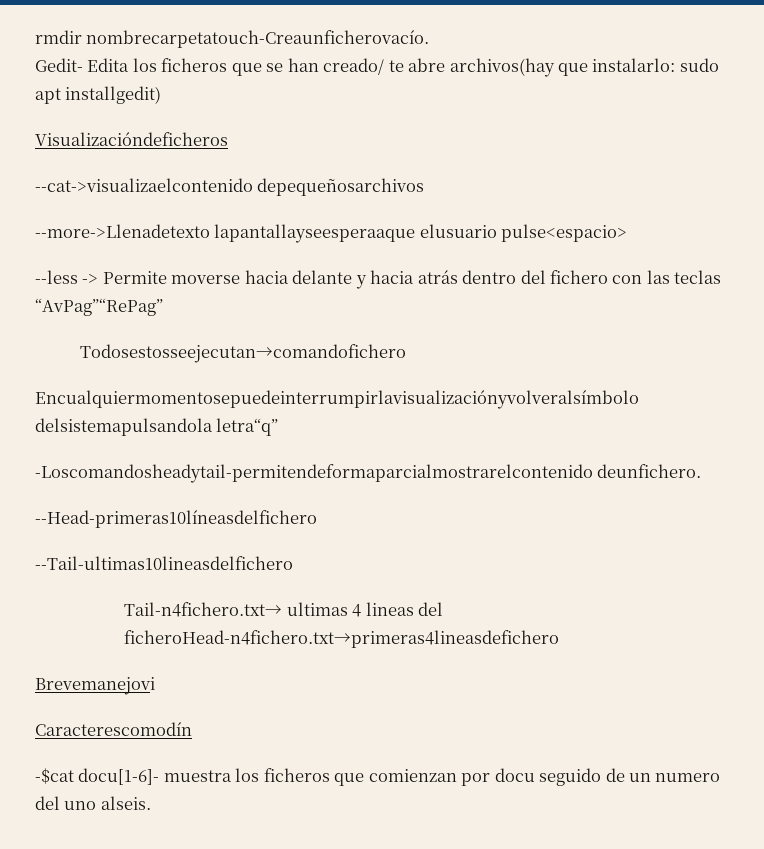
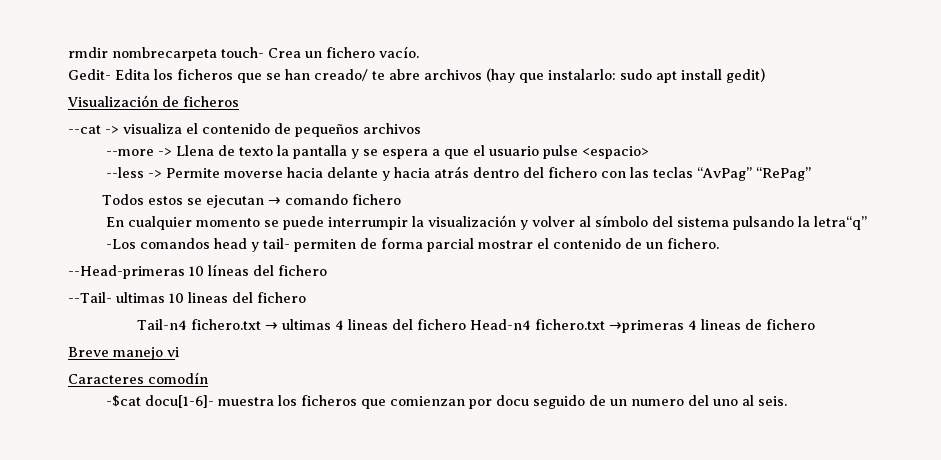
- rmdir nombrecarpetatouch-Creaunficherovacío.
+ rmdir nombrecarpeta touch- Crea un fichero vacío.
- Gedit- Edita los ficheros que se han creado/ te abre archivos(hay que instalarlo: sudo apt installgedit)
- Visualizacióndeficheros
- --cat->visualizaelcontenido depequeñosarchivos
- --more->Llenadetexto lapantallayseesperaaque elusuario pulse<espacio>
+ Gedit- Edita los ficheros que se han creado/ te abre archivos (hay que instalarlo: sudo apt install gedit)
+ Visualización de ficheros
+ --cat -> visualiza el contenido de pequeños archivos
+ --more -> Llena de texto la pantalla y se espera a que el usuario pulse <espacio>
- --less -> Permite moverse hacia delante y hacia atrás dentro del fichero con las teclas “AvPag”“RePag”
- Todosestosseejecutan→comandofichero
- Encualquiermomentosepuedeinterrumpirlavisualizaciónyvolveralsímbolo delsistemapulsandola letra“q”
- -Loscomandosheadytail-permitendeformaparcialmostrarelcontenido deunfichero.
- --Head-primeras10líneasdelfichero
- --Tail-ultimas10lineasdelfichero
- Tail-n4fichero.txt→ ultimas 4 lineas del ficheroHead-n4fichero.txt→primeras4lineasdefichero
- Brevemanejovi
- Caracterescomodín
+ --less -> Permite moverse hacia delante y hacia atrás dentro del fichero con las teclas “AvPag” “RePag”
+ Todos estos se ejecutan → comando fichero
+ En cualquier momento se puede interrumpir la visualización y volver al símbolo del sistema pulsando la letra“q”
+ -Los comandos head y tail- permiten de forma parcial mostrar el contenido de un fichero.
+ --Head-primeras 10 líneas del fichero
+ --Tail- ultimas 10 lineas del fichero
+ Tail-n4 fichero.txt → ultimas 4 lineas del fichero Head-n4 fichero.txt →primeras 4 lineas de fichero
+ Breve manejo vi
+ Caracteres comodín
- -$cat docu[1-6]- muestra los ficheros que comienzan por docu seguido de un numero del uno alseis.
+ -$cat docu[1-6]- muestra los ficheros que comienzan por docu seguido de un numero del uno al seis.

